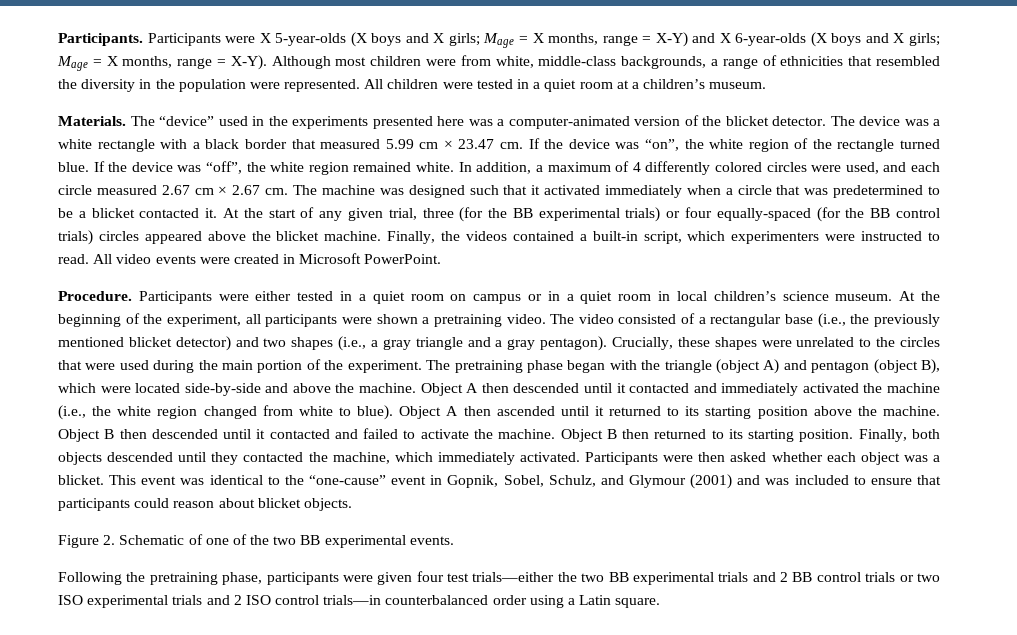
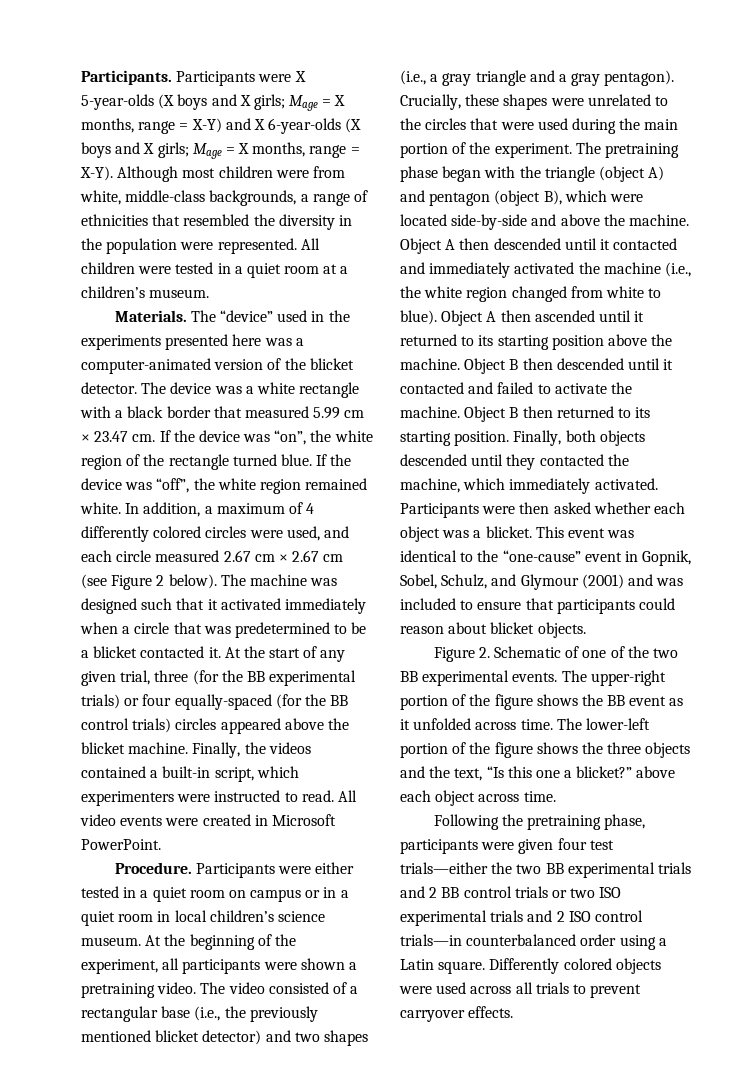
- In addition, a maximum of 4 differently colored circles were used, and each circle measured 2.67 cm × 2.67 cm.
+ In addition, a maximum of 4 differently colored circles were used, and each circle measured 2.67 cm × 2.67 cm (see Figure 2 below).
+ The upper-right portion of the figure shows the BB event as it unfolded across time. The lower-left portion of the figure shows the three objects and the text, “Is this one a blicket?” above each object across time.
+ Differently colored objects were used across all trials to prevent carryover effects.

